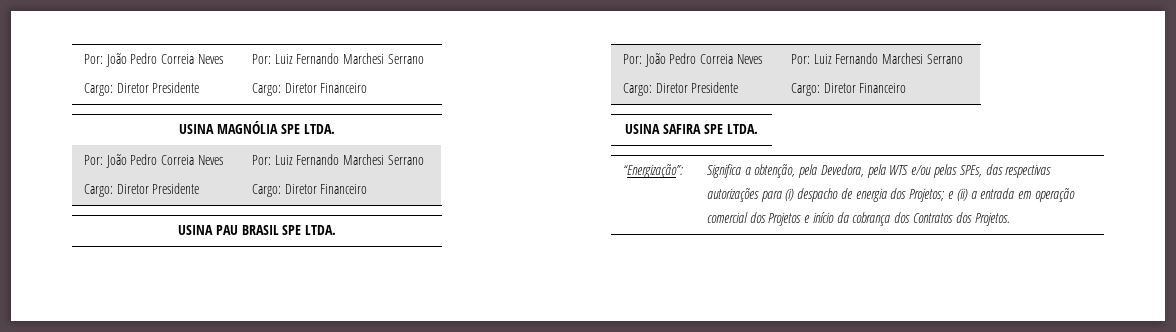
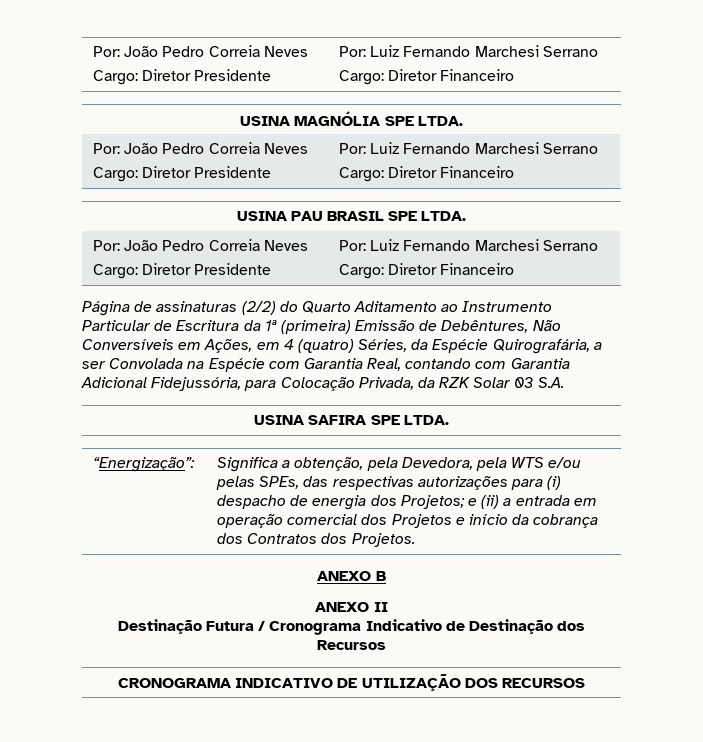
+ Página de assinaturas (2/2) do Quarto Aditamento ao Instrumento Particular de Escritura da 1ª (primeira) Emissão de Debêntures, Não Conversíveis em Ações, em 4 (quatro) Séries, da Espécie Quirografária, a ser Convolada na Espécie com Garantia Real, contando com Garantia Adicional Fidejussória, para Colocação Privada, da RZK Solar 03 S.A.
+ ANEXO B
+ ANEXO II
+ Destinação Futura / Cronograma Indicativo de Destinação dos Recursos
+ CRONOGRAMA INDICATIVO DE UTILIZAÇÃO DOS RECURSOS

